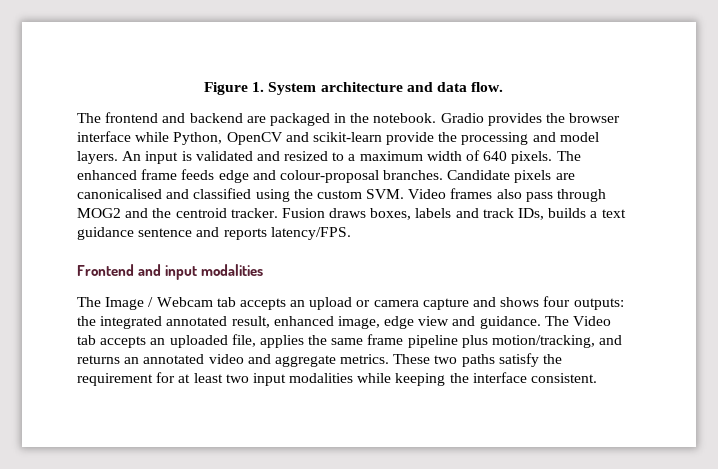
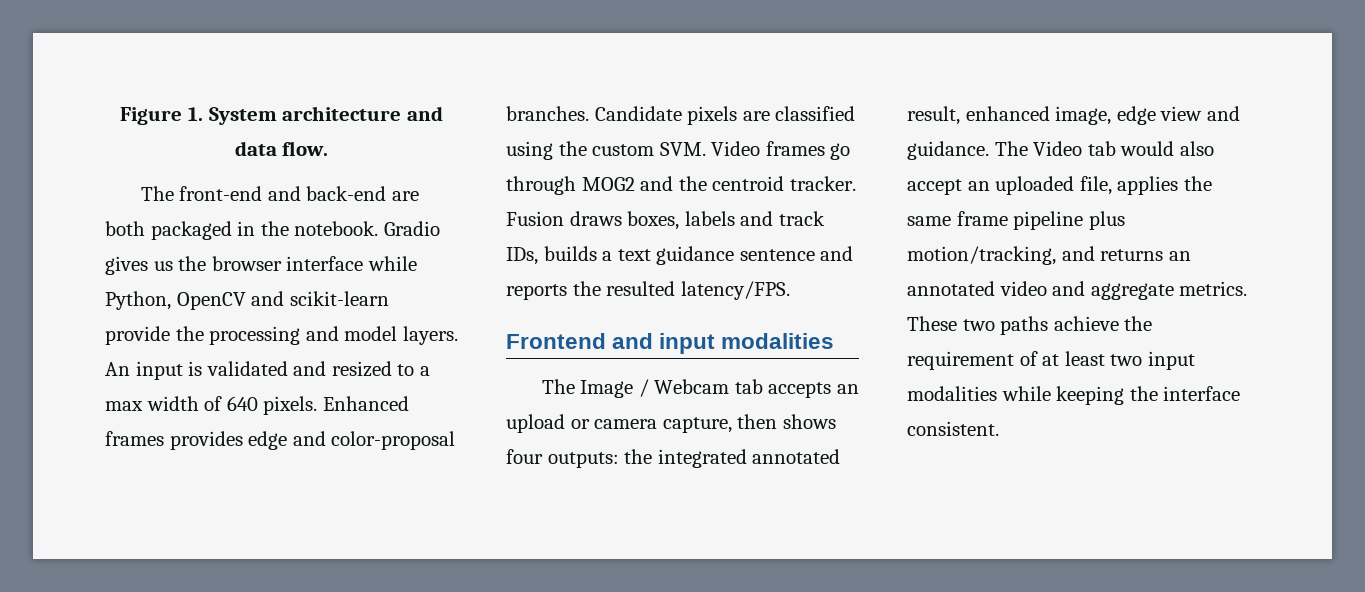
- The frontend and backend are packaged in the notebook.
+ The front-end and back-end are both packaged in the notebook.
- Gradio provides the browser interface while Python, OpenCV and scikit-learn provide the processing and model layers.
+ Gradio gives us the browser interface while Python, OpenCV and scikit-learn provide the processing and model layers.
- An input is validated and resized to a maximum width of 640 pixels.
+ An input is validated and resized to a max width of 640 pixels.
- The enhanced frame feeds edge and colour-proposal branches.
+ Enhanced frames provides edge and color-proposal branches.
- Candidate pixels are canonicalised and classified using the custom SVM. Video frames also pass through MOG2 and the centroid tracker.
+ Candidate pixels are classified using the custom SVM. Video frames go through MOG2 and the centroid tracker.
- Fusion draws boxes, labels and track IDs, builds a text guidance sentence and reports latency/FPS.
+ Fusion draws boxes, labels and track IDs, builds a text guidance sentence and reports the resulted latency/FPS.
- The Image / Webcam tab accepts an upload or camera capture and shows four outputs: the integrated annotated result, enhanced image, edge view and guidance.
+ The Image / Webcam tab accepts an upload or camera capture, then shows four outputs: the integrated annotated result, enhanced image, edge view and guidance.
- The Video tab accepts an uploaded file, applies the same frame pipeline plus motion/tracking, and returns an annotated video and aggregate metrics.
+ The Video tab would also accept an uploaded file, applies the same frame pipeline plus motion/tracking, and returns an annotated video and aggregate metrics.
- These two paths satisfy the requirement for at least two input modalities while keeping the interface consistent.
+ These two paths achieve the requirement of at least two input modalities while keeping the interface consistent.

